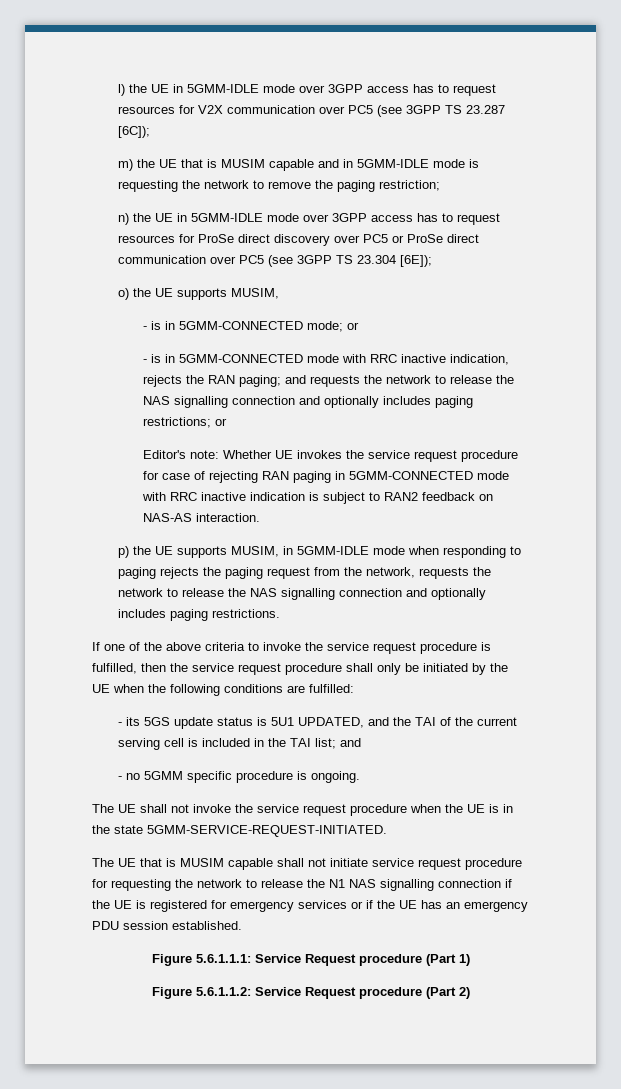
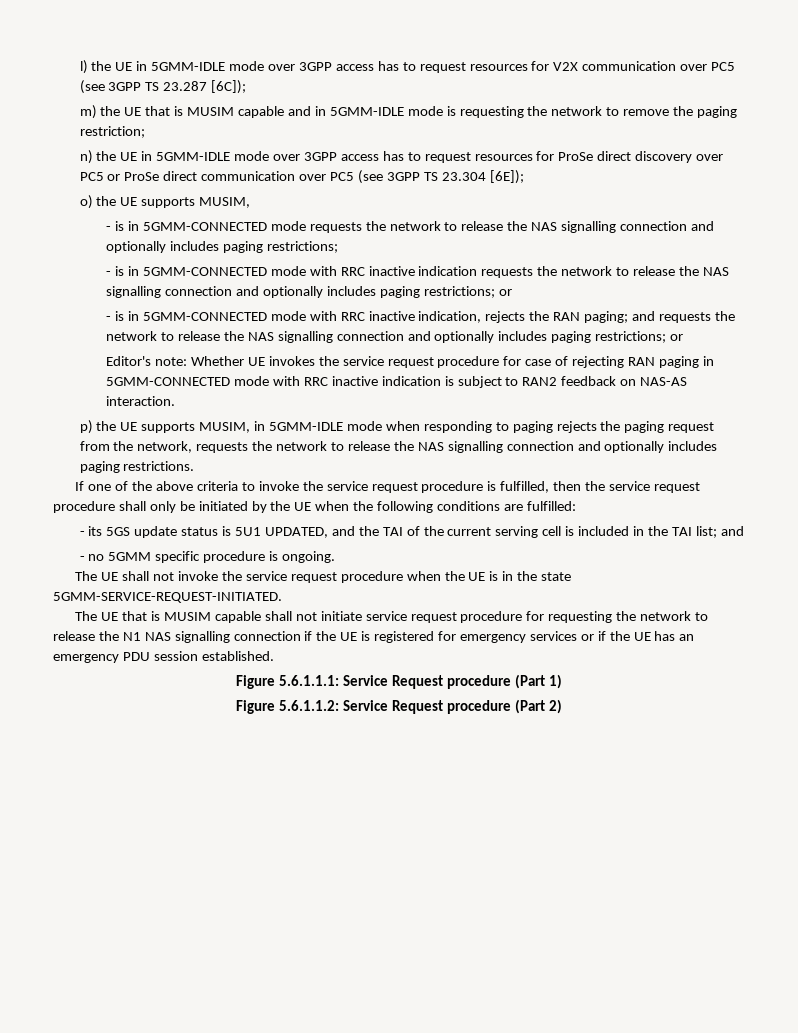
- - is in 5GMM-CONNECTED mode; or
+ - is in 5GMM-CONNECTED mode requests the network to release the NAS signalling connection and optionally includes paging restrictions;
+ - is in 5GMM-CONNECTED mode with RRC inactive indication requests the network to release the NAS signalling connection and optionally includes paging restrictions; or

